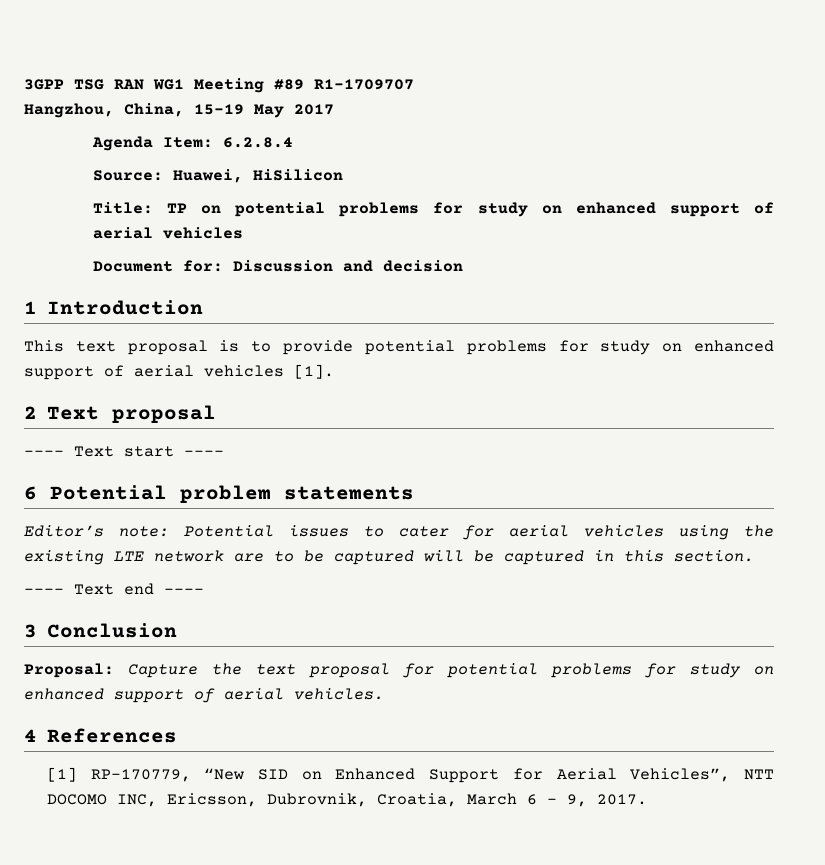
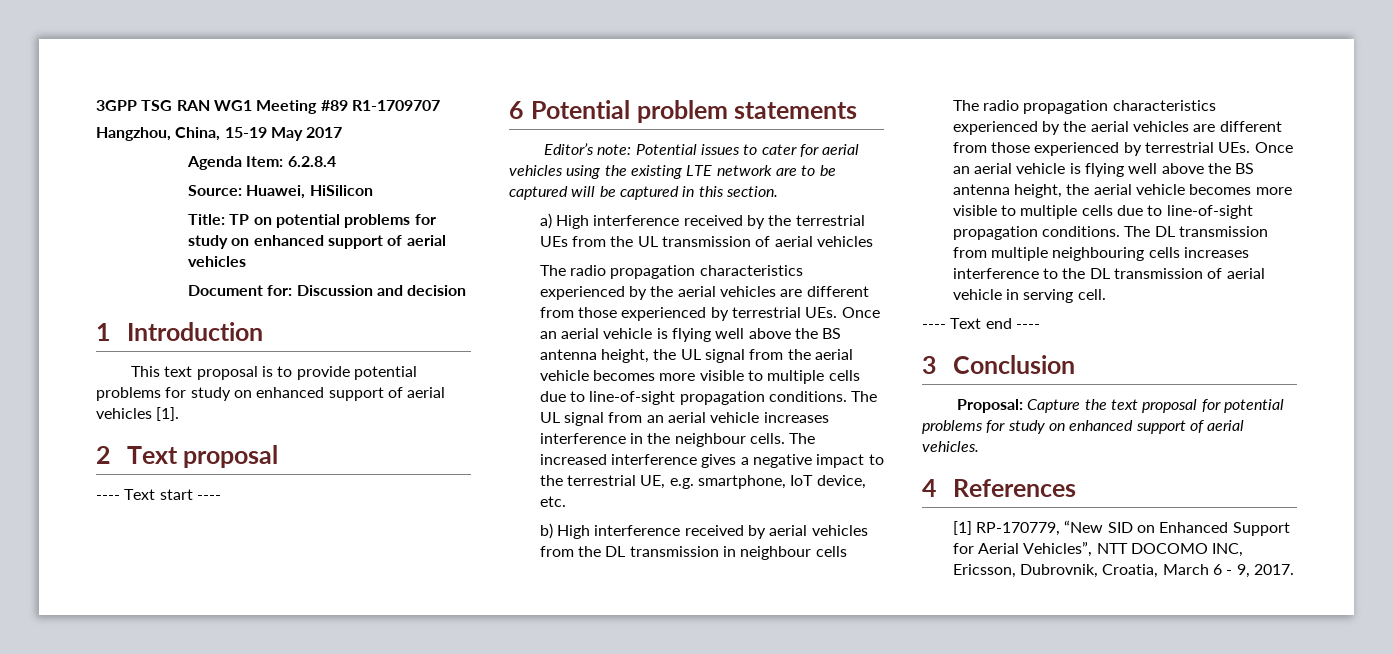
+ a) High interference received by the terrestrial UEs from the UL transmission of aerial vehicles
+ The radio propagation characteristics experienced by the aerial vehicles are different from those experienced by terrestrial UEs. Once an aerial vehicle is flying well above the BS antenna height, the UL signal from the aerial vehicle becomes more visible to multiple cells due to line-of-sight propagation conditions. The UL signal from an aerial vehicle increases interference in the neighbour cells. The increased interference gives a negative impact to the terrestrial UE, e.g. smartphone, IoT device, etc.
+ b) High interference received by aerial vehicles from the DL transmission in neighbour cells
+ The radio propagation characteristics experienced by the aerial vehicles are different from those experienced by terrestrial UEs. Once an aerial vehicle is flying well above the BS antenna height, the aerial vehicle becomes more visible to multiple cells due to line-of-sight propagation conditions. The DL transmission from multiple neighbouring cells increases interference to the DL transmission of aerial vehicle in serving cell.

